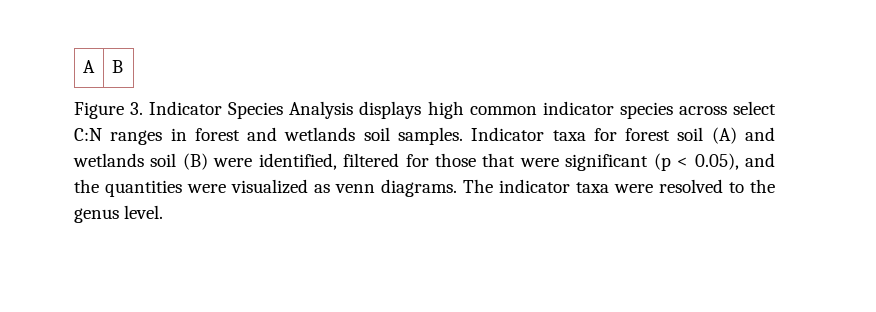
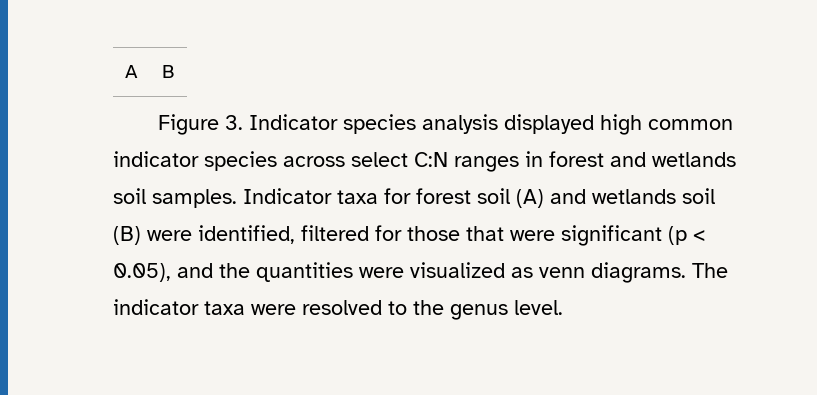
- Figure 3. Indicator Species Analysis displays high common indicator species across select C:N ranges in forest and wetlands soil samples.
+ Figure 3. Indicator species analysis displayed high common indicator species across select C:N ranges in forest and wetlands soil samples.

